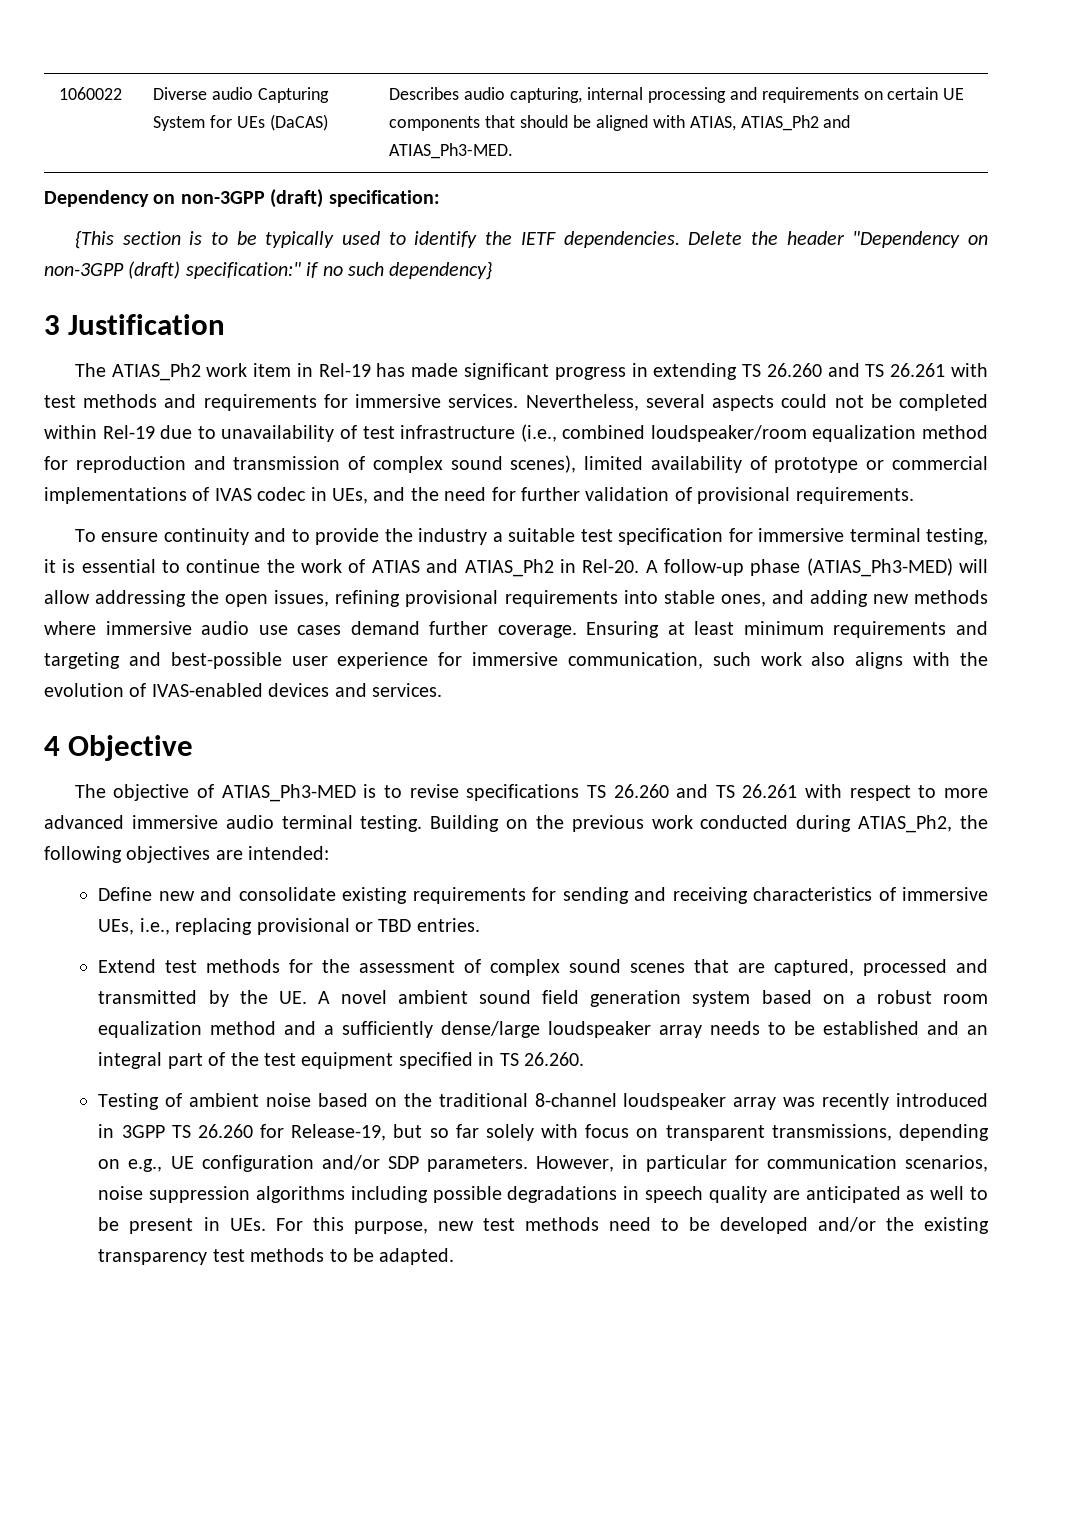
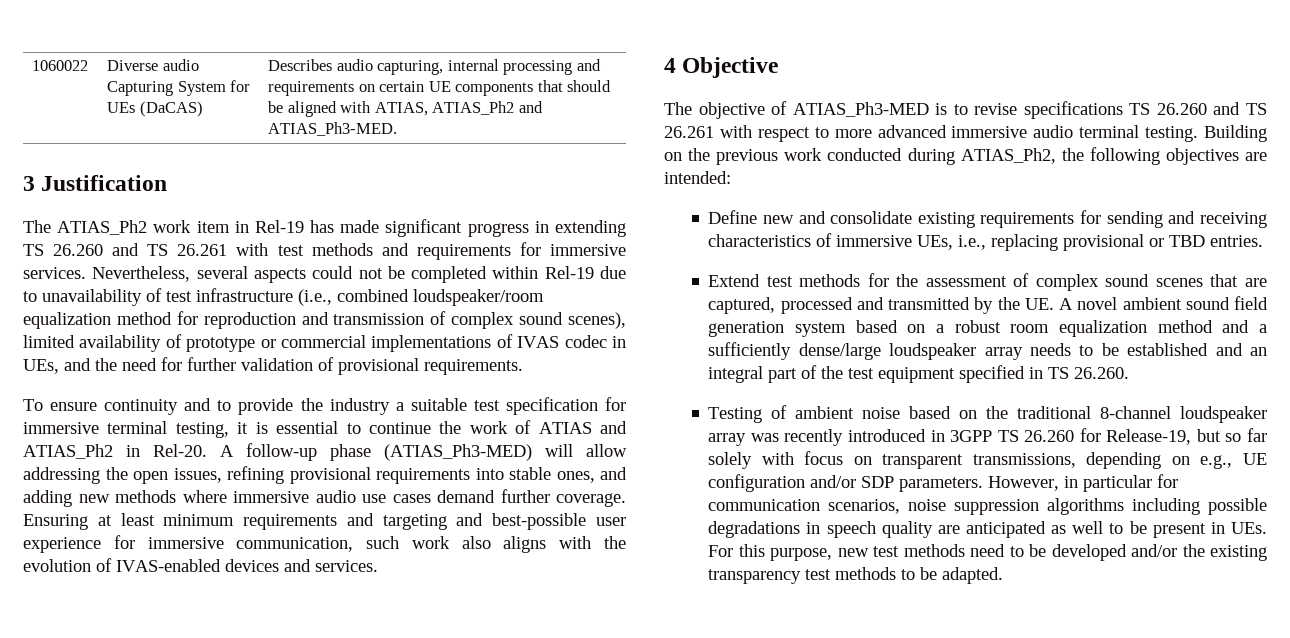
- Dependency on non-3GPP (draft) specification:
- {This section is to be typically used to identify the IETF dependencies. Delete the header "Dependency on non-3GPP (draft) specification:" if no such dependency}

